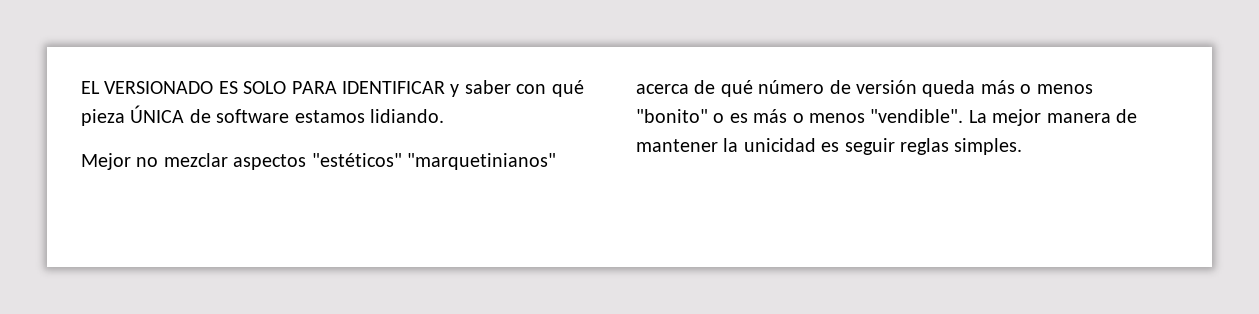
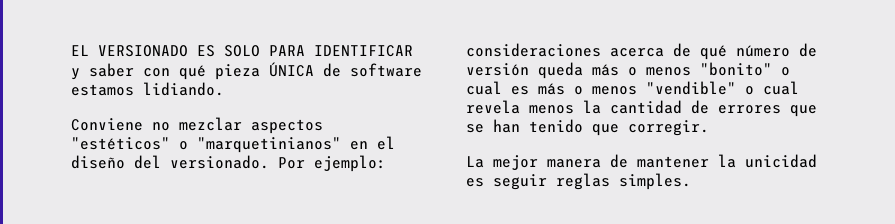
- Mejor no mezclar aspectos "estéticos" "marquetinianos" acerca de qué número de versión queda más o menos "bonito" o es más o menos "vendible". La mejor manera de mantener la unicidad es seguir reglas simples.
+ Conviene no mezclar aspectos "estéticos" o "marquetinianos" en el diseño del versionado. Por ejemplo: consideraciones acerca de qué número de versión queda más o menos "bonito" o cual es más o menos "vendible" o cual revela menos la cantidad de errores que se han tenido que corregir.
+ La mejor manera de mantener la unicidad es seguir reglas simples.

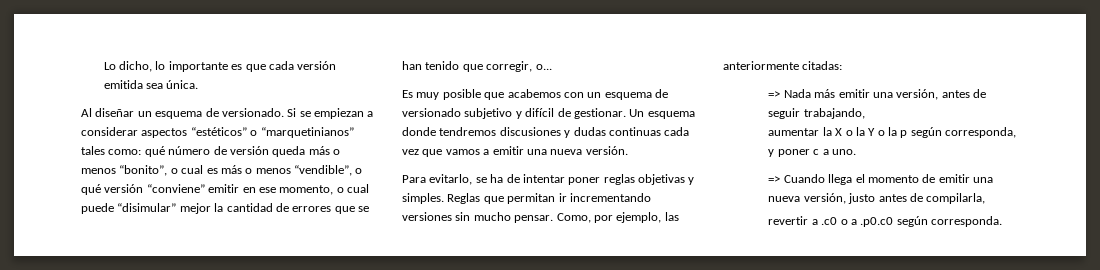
- EL VERSIONADO ES SOLO PARA IDENTIFICAR y saber con qué pieza ÚNICA de software estamos lidiando.
- Conviene no mezclar aspectos "estéticos" o "marquetinianos" en el diseño del versionado. Por ejemplo: consideraciones acerca de qué número de versión queda más o menos "bonito" o cual es más o menos "vendible" o cual revela menos la cantidad de errores que se han tenido que corregir.
- La mejor manera de mantener la unicidad es seguir reglas simples.
+ Lo dicho, lo importante es que cada versión emitida sea única.
+ Al diseñar un esquema de versionado. Si se empiezan a considerar aspectos “estéticos” o “marquetinianos” tales como: qué número de versión queda más o menos “bonito”, o cual es más o menos “vendible”, o qué versión “conviene” emitir en ese momento, o cual puede “disimular” mejor la cantidad de errores que se han tenido que corregir, o...
+ Es muy posible que acabemos con un esquema de versionado subjetivo y difícil de gestionar. Un esquema donde tendremos discusiones y dudas continuas cada vez que vamos a emitir una nueva versión.
+ Para evitarlo, se ha de intentar poner reglas objetivas y simples. Reglas que permitan ir incrementando versiones sin mucho pensar. Como, por ejemplo, las anteriormente citadas:
+ => Nada más emitir una versión, antes de seguir trabajando,
+ aumentar la X o la Y o la p según corresponda, y poner c a uno.
+ => Cuando llega el momento de emitir una nueva versión, justo antes de compilarla,
+ revertir a .c0 o a .p0.c0 según corresponda.

